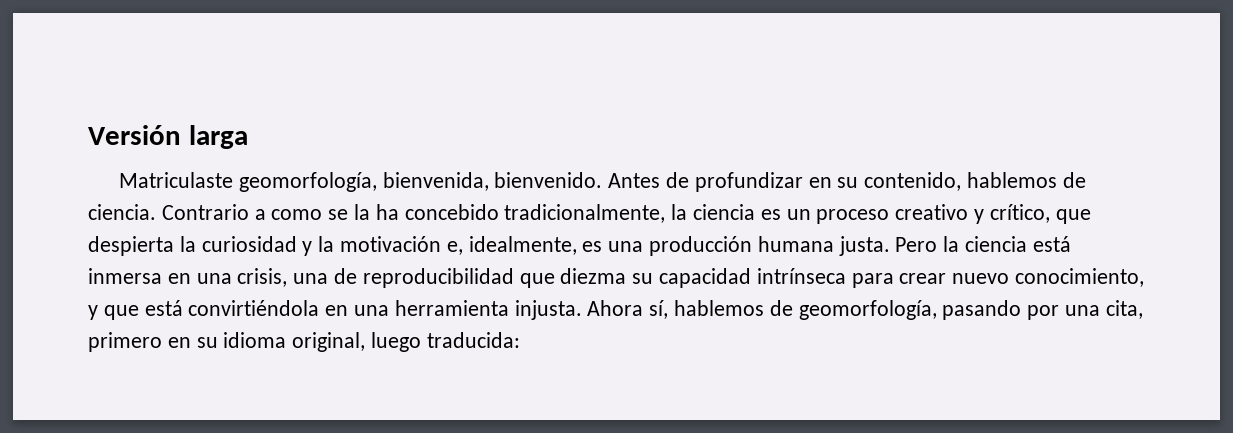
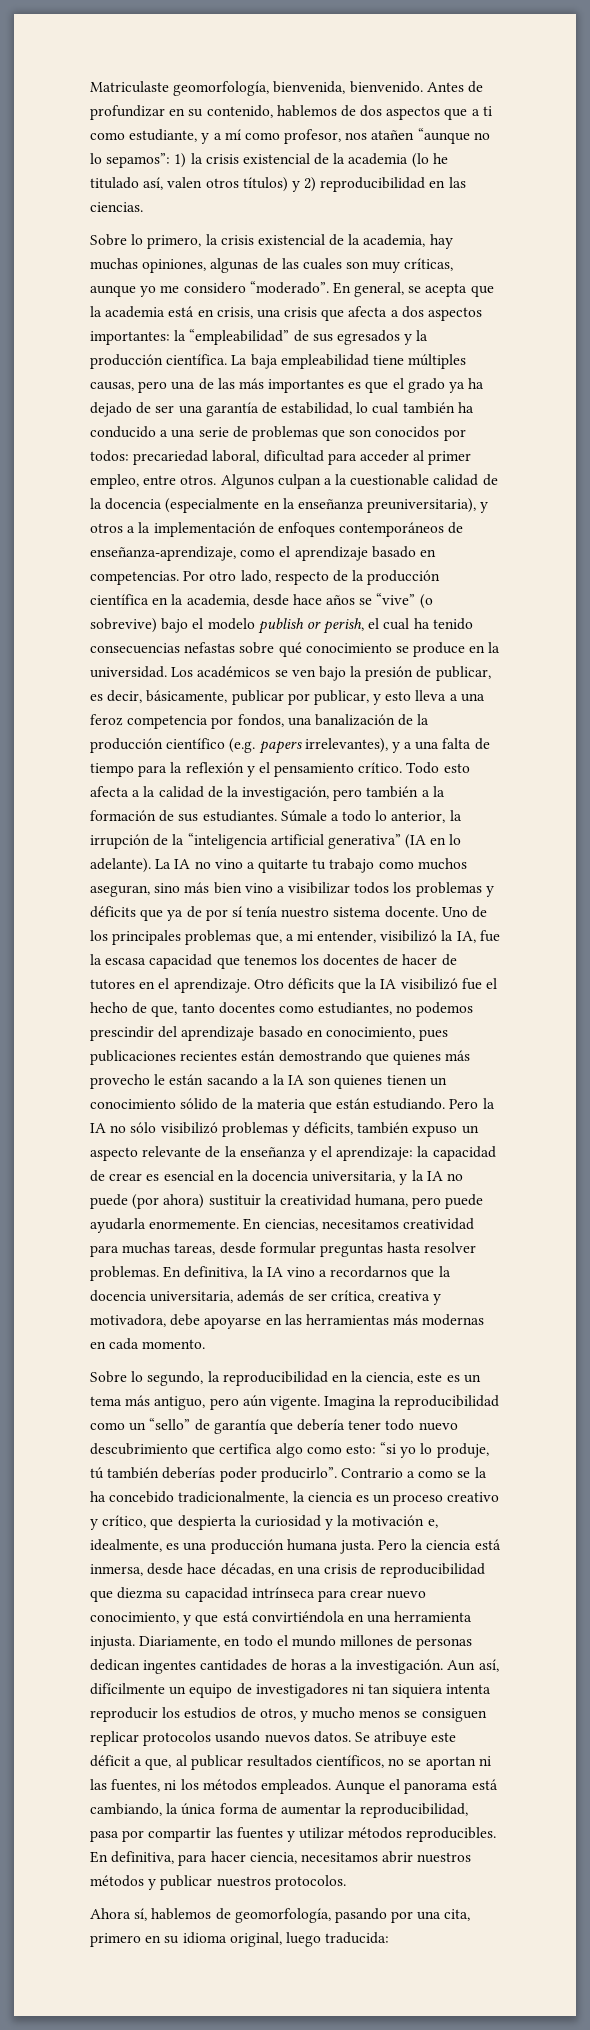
- Versión larga
- Antes de profundizar en su contenido, hablemos de ciencia.
+ Antes de profundizar en su contenido, hablemos de dos aspectos que a ti como estudiante, y a mí como profesor, nos atañen “aunque no lo sepamos”: 1) la crisis existencial de la academia (lo he titulado así, valen otros títulos) y 2) reproducibilidad en las ciencias.
+ Sobre lo primero, la crisis existencial de la academia, hay muchas opiniones, algunas de las cuales son muy críticas, aunque yo me considero “moderado”. En general, se acepta que la academia está en crisis, una crisis que afecta a dos aspectos importantes: la “empleabilidad” de sus egresados y la producción científica. La baja empleabilidad tiene múltiples causas, pero una de las más importantes es que el grado ya ha dejado de ser una garantía de estabilidad, lo cual también ha conducido a una serie de problemas que son conocidos por todos: precariedad laboral, dificultad para acceder al primer empleo, entre otros. Algunos culpan a la cuestionable calidad de la docencia (especialmente en la enseñanza preuniversitaria), y otros a la implementación de enfoques contemporáneos de enseñanza-aprendizaje, como el aprendizaje basado en competencias. Por otro lado, respecto de la producción científica en la academia, desde hace años se “vive” (o sobrevive) bajo el modelo publish or perish, el cual ha tenido consecuencias nefastas sobre qué conocimiento se produce en la universidad. Los académicos se ven bajo la presión de publicar, es decir, básicamente, publicar por publicar, y esto lleva a una feroz competencia por fondos, una banalización de la producción científico (e.g. papers irrelevantes), y a una falta de tiempo para la reflexión y el pensamiento crítico. Todo esto afecta a la calidad de la investigación, pero también a la formación de sus estudiantes. Súmale a todo lo anterior, la irrupción de la “inteligencia artificial generativa” (IA en lo adelante). La IA no vino a quitarte tu trabajo como muchos aseguran, sino más bien vino a visibilizar todos los problemas y déficits que ya de por sí tenía nuestro sistema docente. Uno de los principales problemas que, a mi entender, visibilizó la IA, fue la escasa capacidad que tenemos los docentes de hacer de tutores en el aprendizaje. Otro déficits que la IA visibilizó fue el hecho de que, tanto docentes como estudiantes, no podemos prescindir del aprendizaje basado en conocimiento, pues publicaciones recientes están demostrando que quienes más provecho le están sacando a la IA son quienes tienen un conocimiento sólido de la materia que están estudiando. Pero la IA no sólo visibilizó problemas y déficits, también expuso un aspecto relevante de la enseñanza y el aprendizaje: la capacidad de crear es esencial en la docencia universitaria, y la IA no puede (por ahora) sustituir la creatividad humana, pero puede ayudarla enormemente. En ciencias, necesitamos creatividad para muchas tareas, desde formular preguntas hasta resolver problemas. En definitiva, la IA vino a recordarnos que la docencia universitaria, además de ser crítica, creativa y motivadora, debe apoyarse en las herramientas más modernas en cada momento.
+ Sobre lo segundo, la reproducibilidad en la ciencia, este es un tema más antiguo, pero aún vigente. Imagina la reproducibilidad como un “sello” de garantía que debería tener todo nuevo descubrimiento que certifica algo como esto: “si yo lo produje, tú también deberías poder producirlo”.
- Pero la ciencia está inmersa en una crisis, una de reproducibilidad que diezma su capacidad intrínseca para crear nuevo conocimiento, y que está convirtiéndola en una herramienta injusta. Ahora sí, hablemos de geomorfología, pasando por una cita, primero en su idioma original, luego traducida:
+ Pero la ciencia está inmersa, desde hace décadas, en una crisis de reproducibilidad que diezma su capacidad intrínseca para crear nuevo conocimiento, y que está convirtiéndola en una herramienta injusta. Diariamente, en todo el mundo millones de personas dedican ingentes cantidades de horas a la investigación. Aun así, difícilmente un equipo de investigadores ni tan siquiera intenta reproducir los estudios de otros, y mucho menos se consiguen replicar protocolos usando nuevos datos. Se atribuye este déficit a que, al publicar resultados científicos, no se aportan ni las fuentes, ni los métodos empleados. Aunque el panorama está cambiando, la única forma de aumentar la reproducibilidad, pasa por compartir las fuentes y utilizar métodos reproducibles. En definitiva, para hacer ciencia, necesitamos abrir nuestros métodos y publicar nuestros protocolos.
+ Ahora sí, hablemos de geomorfología, pasando por una cita, primero en su idioma original, luego traducida:

